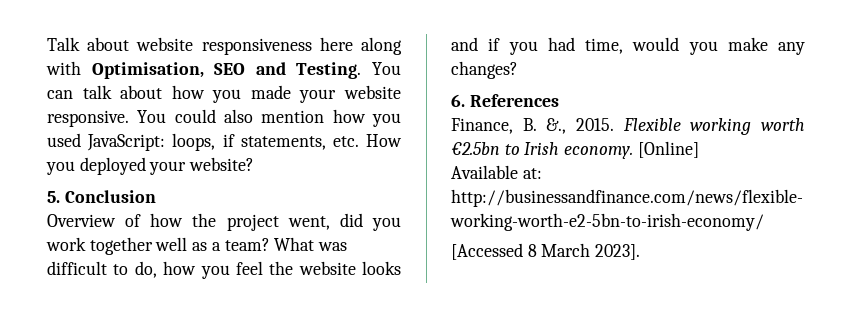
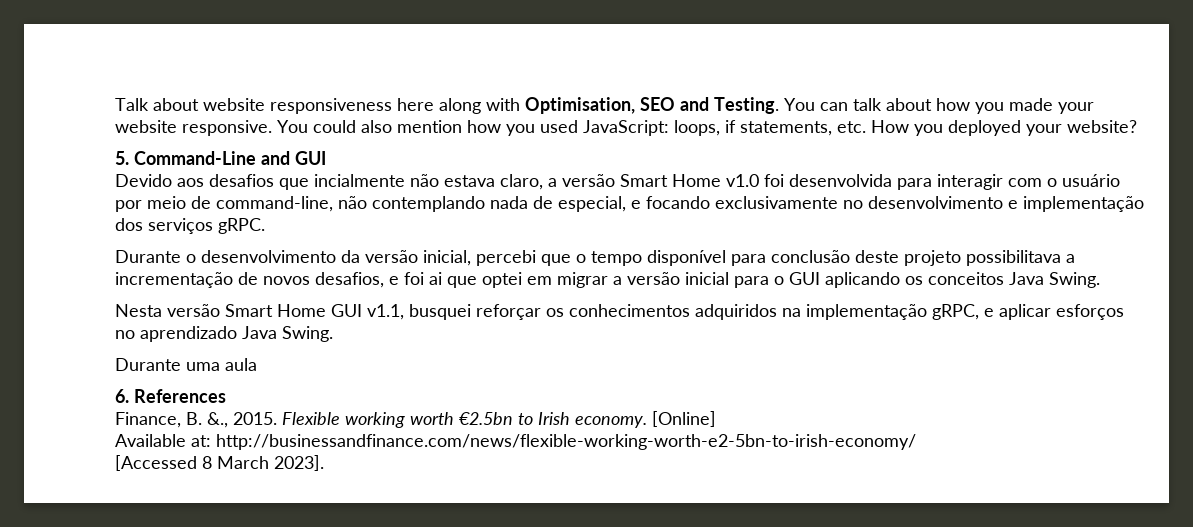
- 5. Conclusion
- Overview of how the project went, did you work together well as a team? What was difficult to do, how you feel the website looks and if you had time, would you make any changes?
+ 5. Command-Line and GUI
+ Devido aos desafios que incialmente não estava claro, a versão Smart Home v1.0 foi desenvolvida para interagir com o usuário por meio de command-line, não contemplando nada de especial, e focando exclusivamente no desenvolvimento e implementação dos serviços gRPC.
+ Durante o desenvolvimento da versão inicial, percebi que o tempo disponível para conclusão deste projeto possibilitava a incrementação de novos desafios, e foi ai que optei em migrar a versão inicial para o GUI aplicando os conceitos Java Swing.
+ Nesta versão Smart Home GUI v1.1, busquei reforçar os conhecimentos adquiridos na implementação gRPC, e aplicar esforços no aprendizado Java Swing.
+ Durante uma aula

